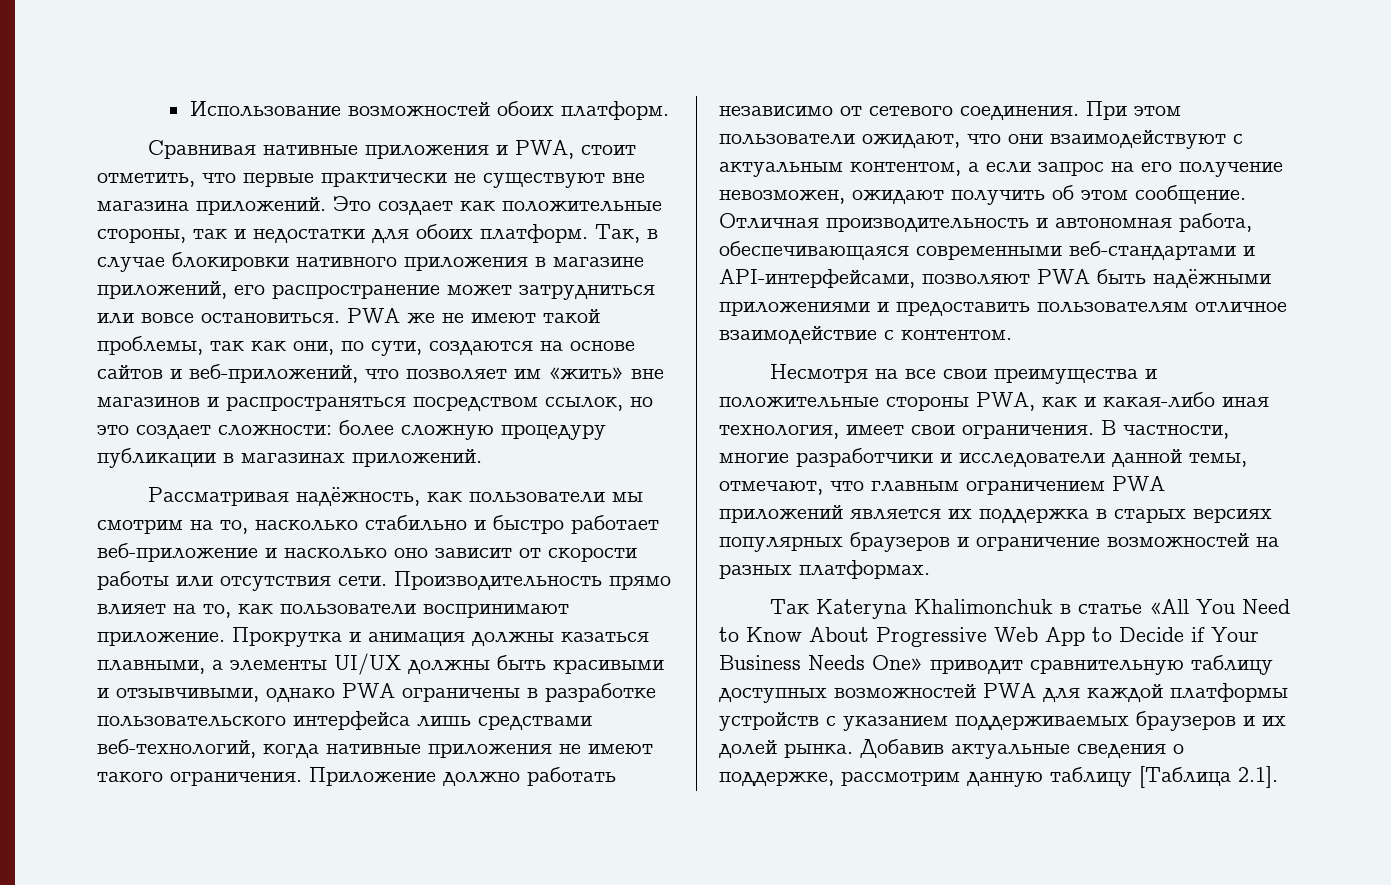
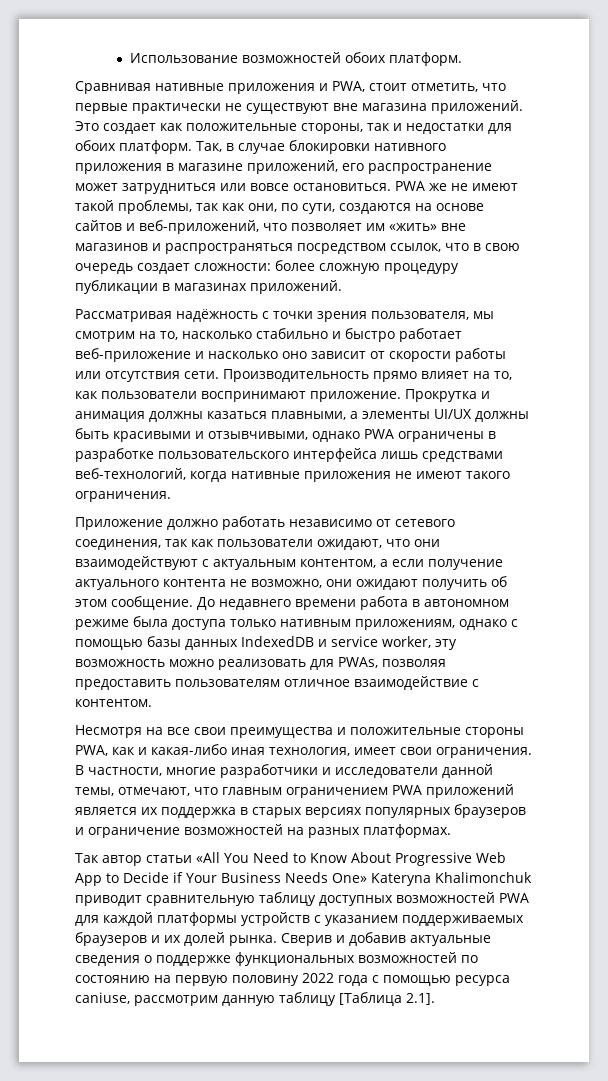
- PWA же не имеют такой проблемы, так как они, по сути, создаются на основе сайтов и веб-приложений, что позволяет им «жить» вне магазинов и распространяться посредством ссылок, но это создает сложности: более сложную процедуру публикации в магазинах приложений.
+ PWA же не имеют такой проблемы, так как они, по сути, создаются на основе сайтов и веб-приложений, что позволяет им «жить» вне магазинов и распространяться посредством ссылок, что в свою очередь создает сложности: более сложную процедуру публикации в магазинах приложений.
- Рассматривая надёжность, как пользователи мы смотрим на то, насколько стабильно и быстро работает веб-приложение и насколько оно зависит от скорости работы или отсутствия сети.
+ Рассматривая надёжность с точки зрения пользователя, мы смотрим на то, насколько стабильно и быстро работает веб-приложение и насколько оно зависит от скорости работы или отсутствия сети.
- Прокрутка и анимация должны казаться плавными, а элементы UI/UX должны быть красивыми и отзывчивыми, однако PWA ограничены в разработке пользовательского интерфейса лишь средствами веб-технологий, когда нативные приложения не имеют такого ограничения. Приложение должно работать независимо от сетевого соединения. При этом пользователи ожидают, что они взаимодействуют с актуальным контентом, а если запрос на его получение невозможен, ожидают получить об этом сообщение.
+ Прокрутка и анимация должны казаться плавными, а элементы UI/UX должны быть красивыми и отзывчивыми, однако PWA ограничены в разработке пользовательского интерфейса лишь средствами веб-технологий, когда нативные приложения не имеют такого ограничения.
+ Приложение должно работать независимо от сетевого соединения, так как пользователи ожидают, что они взаимодействуют с актуальным контентом, а если получение актуального контента не возможно, они ожидают получить об этом сообщение.
- Отличная производительность и автономная работа, обеспечивающаяся современными веб-стандартами и API-интерфейсами, позволяют PWA быть надёжными приложениями и предоставить пользователям отличное взаимодействие с контентом.
+ До недавнего времени работа в автономном режиме была доступа только нативным приложениям, однако с помощью базы данных IndexedDB и service worker, эту возможность можно реализовать для PWAs, позволяя предоставить пользователям отличное взаимодействие с контентом.
- Так Kateryna Khalimonchuk в статье «All You Need to Know About Progressive Web App to Decide if Your Business Needs One» приводит сравнительную таблицу доступных возможностей PWA для каждой платформы устройств с указанием поддерживаемых браузеров и их долей рынка.
+ Так автор статьи «All You Need to Know About Progressive Web App to Decide if Your Business Needs One» Kateryna Khalimonchuk приводит сравнительную таблицу доступных возможностей PWA для каждой платформы устройств с указанием поддерживаемых браузеров и их долей рынка.
- Добавив актуальные сведения о поддержке, рассмотрим данную таблицу [Таблица 2.1].
+ Сверив и добавив актуальные сведения о поддержке функциональных возможностей по состоянию на первую половину 2022 года с помощью ресурса caniuse, рассмотрим данную таблицу [Таблица 2.1].

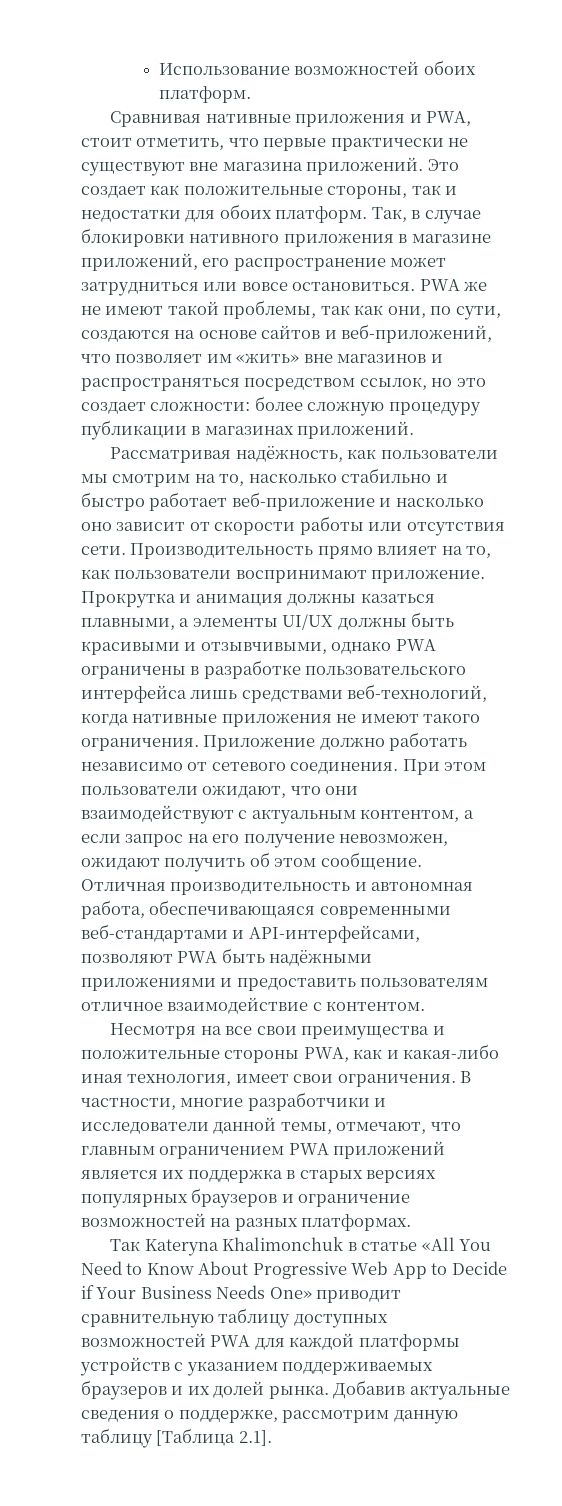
- PWA же не имеют такой проблемы, так как они, по сути, создаются на основе сайтов и веб-приложений, что позволяет им «жить» вне магазинов и распространяться посредством ссылок, что в свою очередь создает сложности: более сложную процедуру публикации в магазинах приложений.
+ PWA же не имеют такой проблемы, так как они, по сути, создаются на основе сайтов и веб-приложений, что позволяет им «жить» вне магазинов и распространяться посредством ссылок, но это создает сложности: более сложную процедуру публикации в магазинах приложений.
- Рассматривая надёжность с точки зрения пользователя, мы смотрим на то, насколько стабильно и быстро работает веб-приложение и насколько оно зависит от скорости работы или отсутствия сети.
+ Рассматривая надёжность, как пользователи мы смотрим на то, насколько стабильно и быстро работает веб-приложение и насколько оно зависит от скорости работы или отсутствия сети.
- Прокрутка и анимация должны казаться плавными, а элементы UI/UX должны быть красивыми и отзывчивыми, однако PWA ограничены в разработке пользовательского интерфейса лишь средствами веб-технологий, когда нативные приложения не имеют такого ограничения.
- Приложение должно работать независимо от сетевого соединения, так как пользователи ожидают, что они взаимодействуют с актуальным контентом, а если получение актуального контента не возможно, они ожидают получить об этом сообщение.
+ Прокрутка и анимация должны казаться плавными, а элементы UI/UX должны быть красивыми и отзывчивыми, однако PWA ограничены в разработке пользовательского интерфейса лишь средствами веб-технологий, когда нативные приложения не имеют такого ограничения. Приложение должно работать независимо от сетевого соединения. При этом пользователи ожидают, что они взаимодействуют с актуальным контентом, а если запрос на его получение невозможен, ожидают получить об этом сообщение.
- До недавнего времени работа в автономном режиме была доступа только нативным приложениям, однако с помощью базы данных IndexedDB и service worker, эту возможность можно реализовать для PWAs, позволяя предоставить пользователям отличное взаимодействие с контентом.
+ Отличная производительность и автономная работа, обеспечивающаяся современными веб-стандартами и API-интерфейсами, позволяют PWA быть надёжными приложениями и предоставить пользователям отличное взаимодействие с контентом.
- Так автор статьи «All You Need to Know About Progressive Web App to Decide if Your Business Needs One» Kateryna Khalimonchuk приводит сравнительную таблицу доступных возможностей PWA для каждой платформы устройств с указанием поддерживаемых браузеров и их долей рынка.
+ Так Kateryna Khalimonchuk в статье «All You Need to Know About Progressive Web App to Decide if Your Business Needs One» приводит сравнительную таблицу доступных возможностей PWA для каждой платформы устройств с указанием поддерживаемых браузеров и их долей рынка.
- Сверив и добавив актуальные сведения о поддержке функциональных возможностей по состоянию на первую половину 2022 года с помощью ресурса caniuse, рассмотрим данную таблицу [Таблица 2.1].
+ Добавив актуальные сведения о поддержке, рассмотрим данную таблицу [Таблица 2.1].

